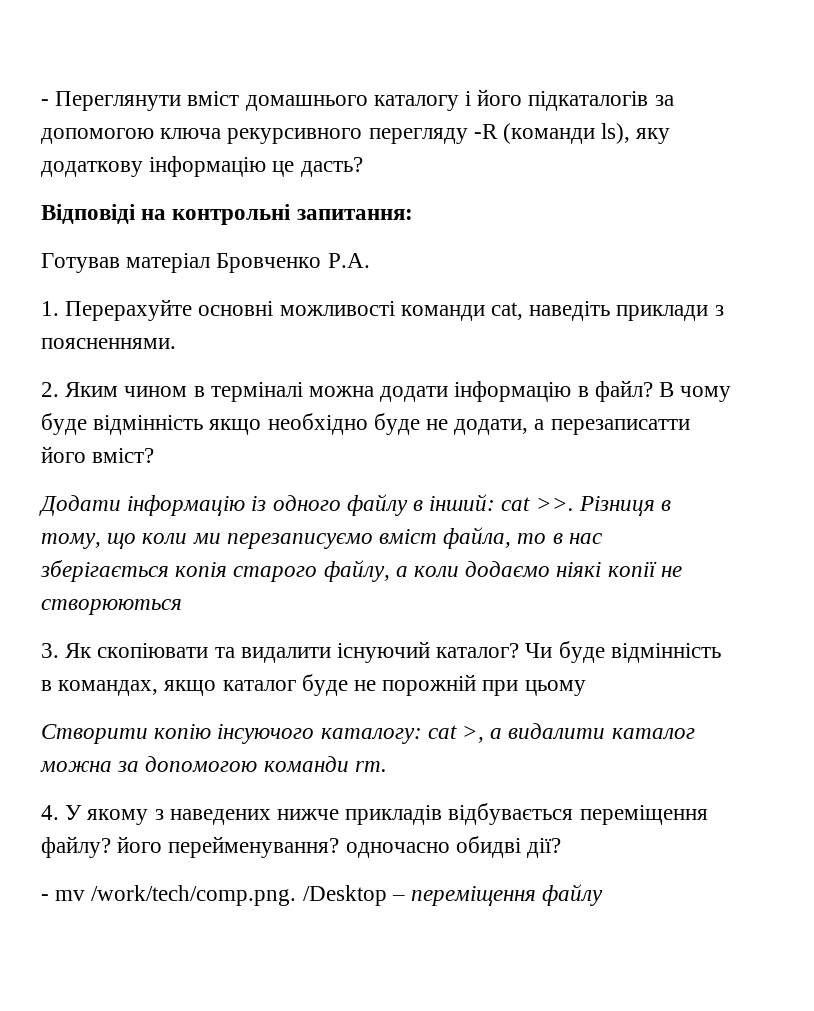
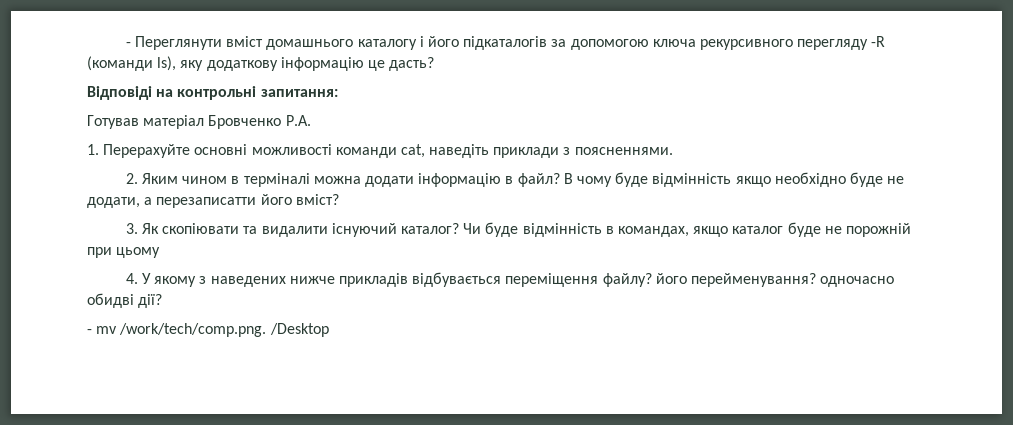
- Додати інформацію із одного файлу в інший: cat >>. Різниця в тому, що коли ми перезаписуємо вміст файла, то в нас зберігається копія старого файлу, а коли додаємо ніякі копії не створюються
- Створити копію інсуючого каталогу: cat >, а видалити каталог можна за допомогою команди rm.
- - mv /work/tech/comp.png. /Desktop – переміщення файлу
+ - mv /work/tech/comp.png. /Desktop

